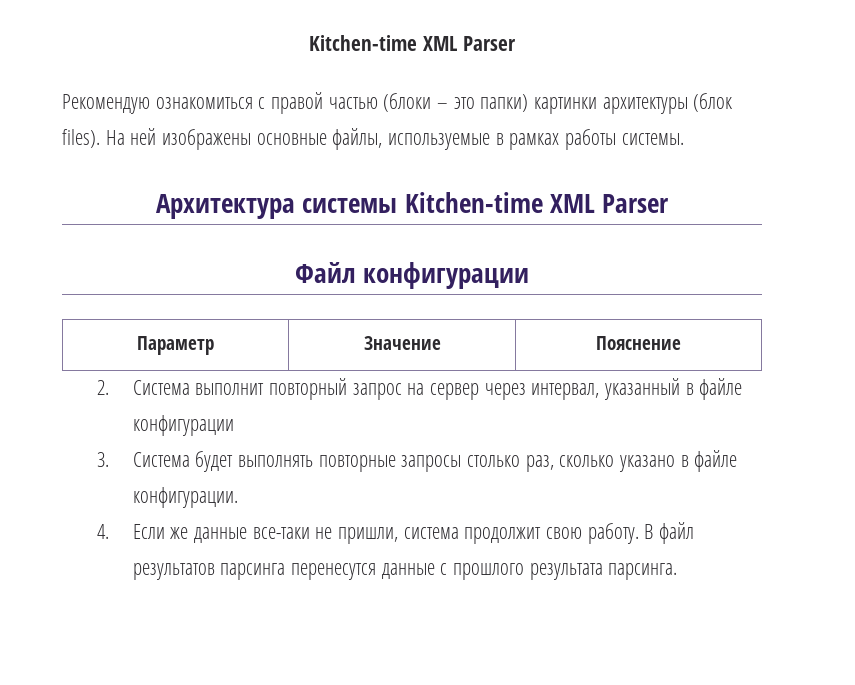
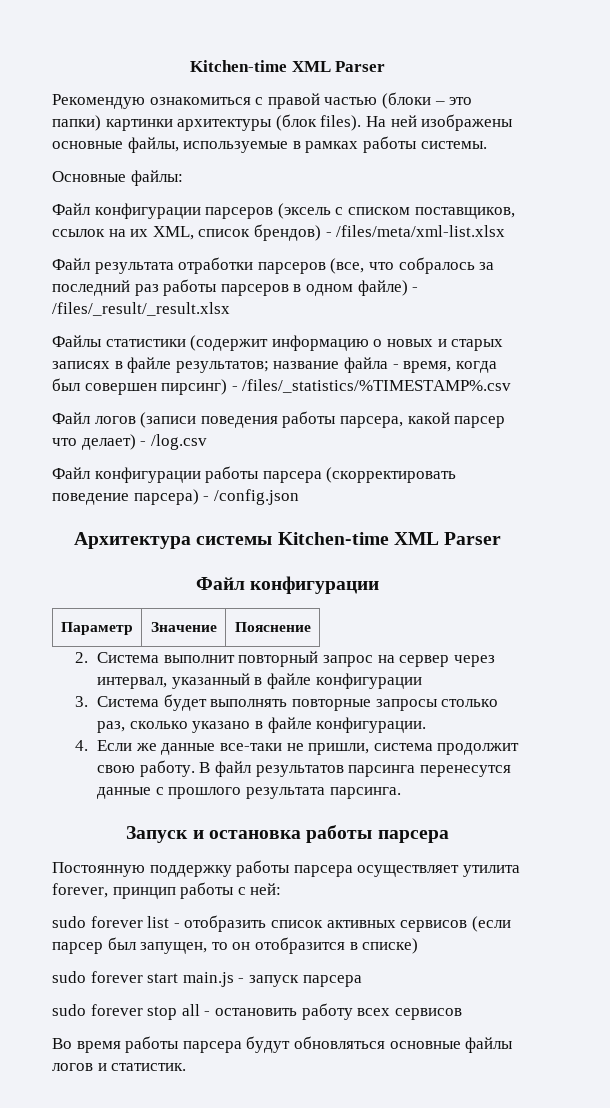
+ Основные файлы:
+ Файл конфигурации парсеров (эксель с списком поставщиков, ссылок на их XML, список брендов) - /files/meta/xml-list.xlsx
+ Файл результата отработки парсеров (все, что собралось за последний раз работы парсеров в одном файле) - /files/_result/_result.xlsx
+ Файлы статистики (содержит информацию о новых и старых записях в файле результатов; название файла - время, когда был совершен пирсинг) - /files/_statistics/%TIMESTAMP%.csv
+ Файл логов (записи поведения работы парсера, какой парсер что делает) - /log.csv
+ Файл конфигурации работы парсера (скорректировать поведение парсера) - /config.json
+ Запуск и остановка работы парсера
+ Постоянную поддержку работы парсера осуществляет утилита forever, принцип работы с ней:
+ sudo forever list - отобразить список активных сервисов (если парсер был запущен, то он отобразится в списке)
+ sudo forever start main.js - запуск парсера
+ sudo forever stop all - остановить работу всех сервисов
+ Во время работы парсера будут обновляться основные файлы логов и статистик.

